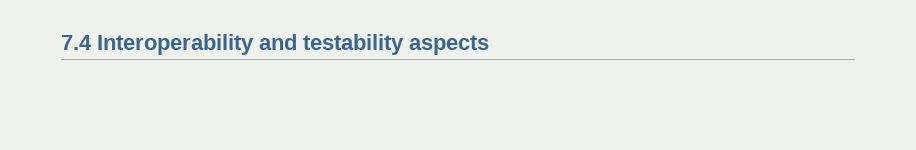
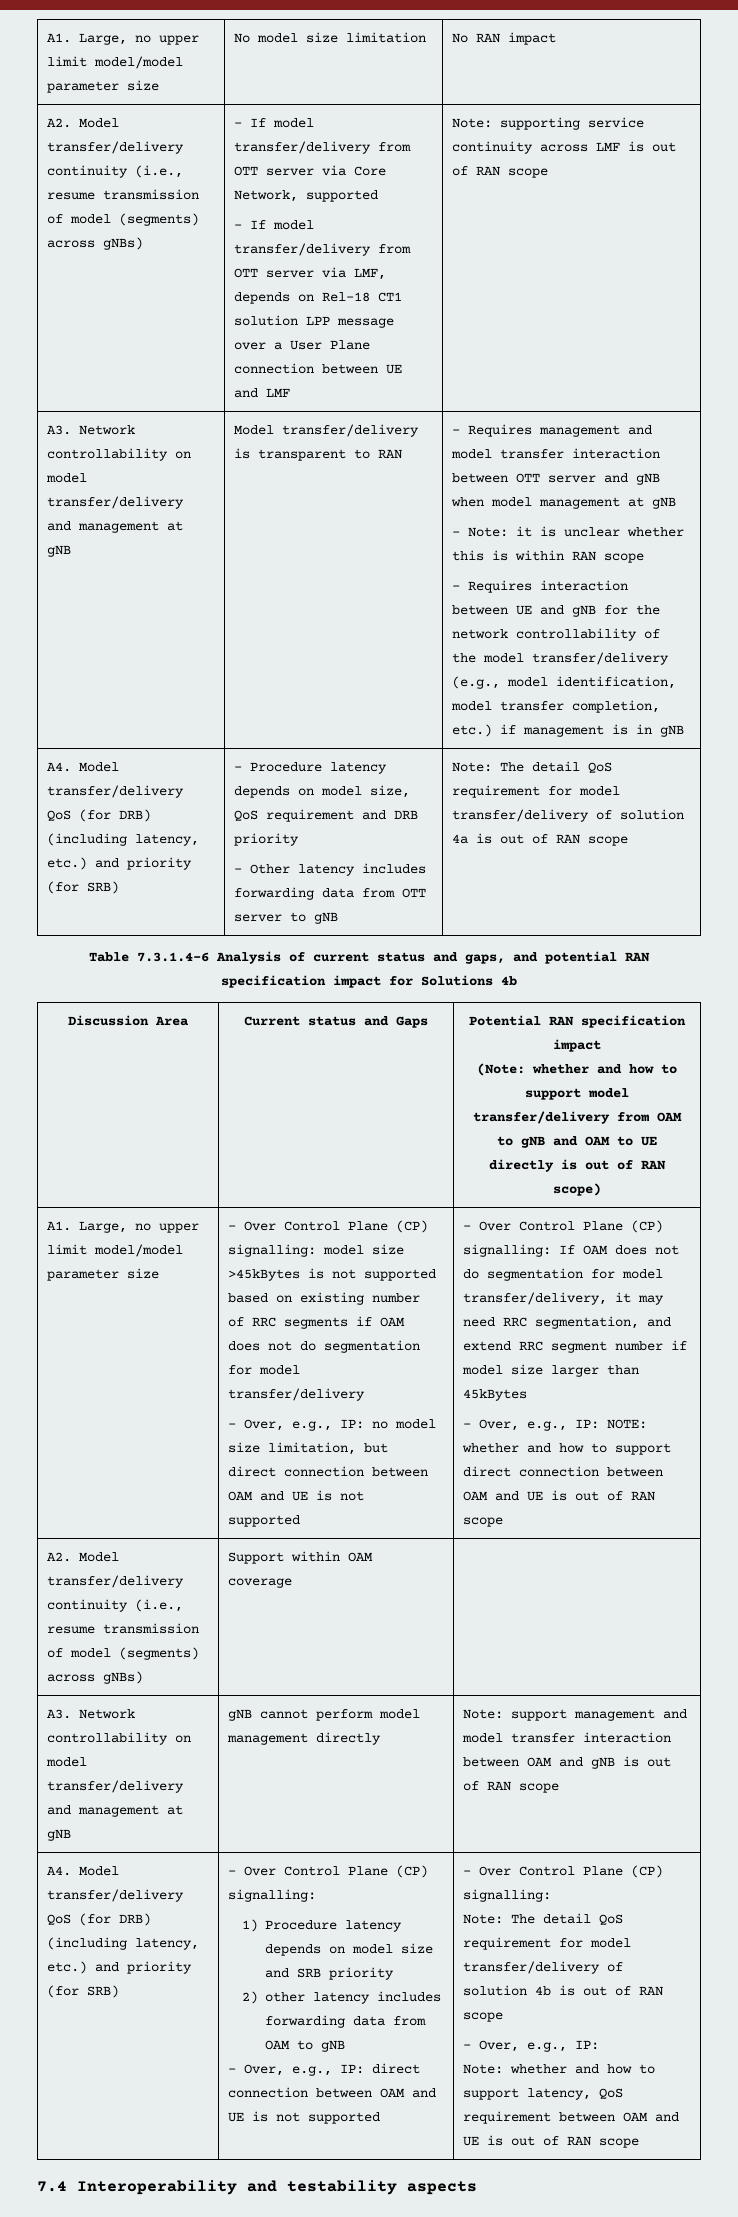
+ A1. Large, no upper limit model/model parameter size | No model size limitation | No RAN impact
+ A2. Model transfer/delivery continuity (i.e., resume transmission of model (segments) across gNBs) | - If model transfer/delivery from OTT server via Core Network, supported
+ - If model transfer/delivery from OTT server via LMF, depends on Rel-18 CT1 solution LPP message over a User Plane connection between UE and LMF | Note: supporting service continuity across LMF is out of RAN scope
+ A3. Network controllability on model transfer/delivery and management at gNB | Model transfer/delivery is transparent to RAN | - Requires management and model transfer interaction between OTT server and gNB when model management at gNB
+ - Note: it is unclear whether this is within RAN scope
+ - Requires interaction between UE and gNB for the network controllability of the model transfer/delivery (e.g., model identification, model transfer completion, etc.) if management is in gNB
+ A4. Model transfer/delivery QoS (for DRB) (including latency, etc.) and priority (for SRB) | - Procedure latency depends on model size, QoS requirement and DRB priority
+ - Other latency includes forwarding data from OTT server to gNB | Note: The detail QoS requirement for model transfer/delivery of solution 4a is out of RAN scope
+ Table 7.3.1.4-6 Analysis of current status and gaps, and potential RAN specification impact for Solutions 4b
+ Discussion Area | Current status and Gaps | Potential RAN specification impact
+ (Note: whether and how to support model transfer/delivery from OAM to gNB and OAM to UE directly is out of RAN scope)
+ A1. Large, no upper limit model/model parameter size | - Over Control Plane (CP) signalling: model size >45kBytes is not supported based on existing number of RRC segments if OAM does not do segmentation for model transfer/delivery
+ - Over, e.g., IP: no model size limitation, but direct connection between OAM and UE is not supported | - Over Control Plane (CP) signalling: If OAM does not do segmentation for model transfer/delivery, it may need RRC segmentation, and extend RRC segment number if model size larger than 45kBytes
+ - Over, e.g., IP: NOTE: whether and how to support direct connection between OAM and UE is out of RAN scope
+ A2. Model transfer/delivery continuity (i.e., resume transmission of model (segments) across gNBs) | Support within OAM coverage |
+ A3. Network controllability on model transfer/delivery and management at gNB | gNB cannot perform model management directly | Note: support management and model transfer interaction between OAM and gNB is out of RAN scope
+ A4. Model transfer/delivery QoS (for DRB) (including latency, etc.) and priority (for SRB) | - Over Control Plane (CP) signalling:
+ 1) Procedure latency depends on model size and SRB priority
+ 2) other latency includes forwarding data from OAM to gNB
+ - Over, e.g., IP: direct connection between OAM and UE is not supported | - Over Control Plane (CP) signalling:
+ Note: The detail QoS requirement for model transfer/delivery of solution 4b is out of RAN scope
+ - Over, e.g., IP:
+ Note: whether and how to support latency, QoS requirement between OAM and UE is out of RAN scope

